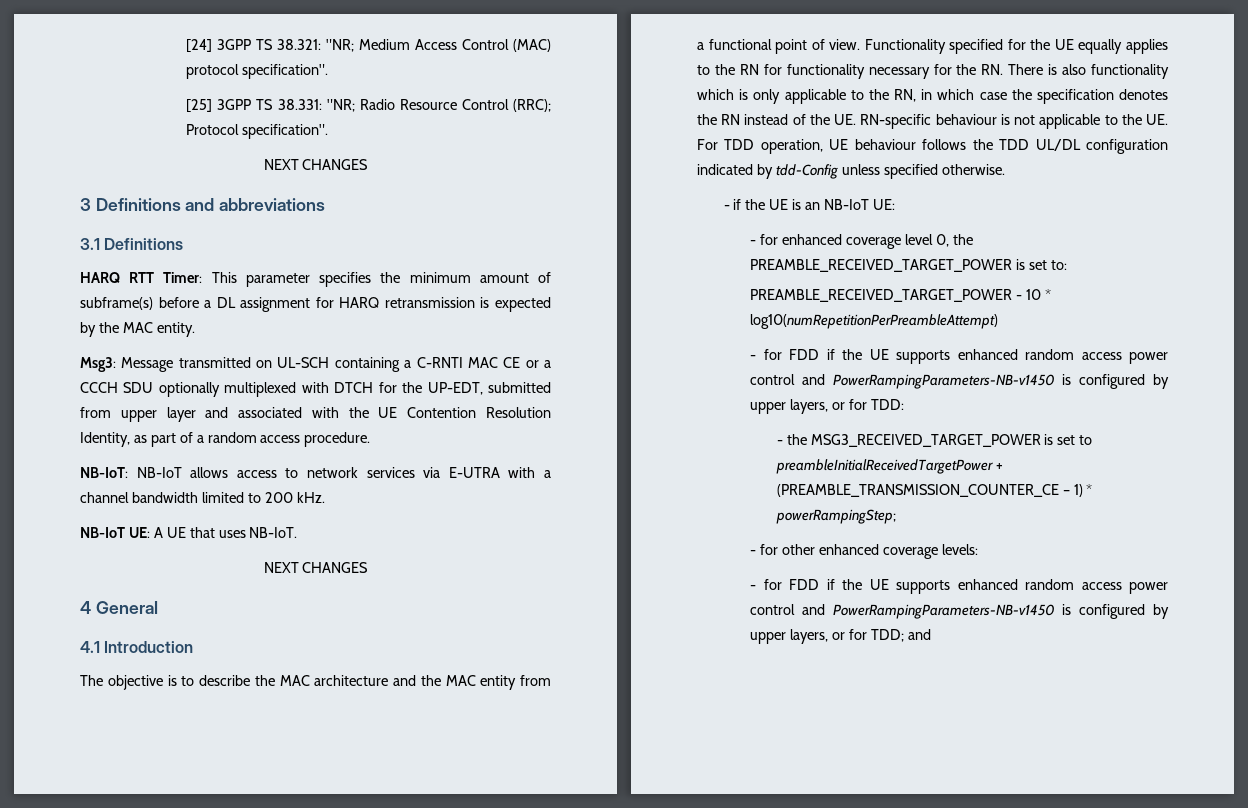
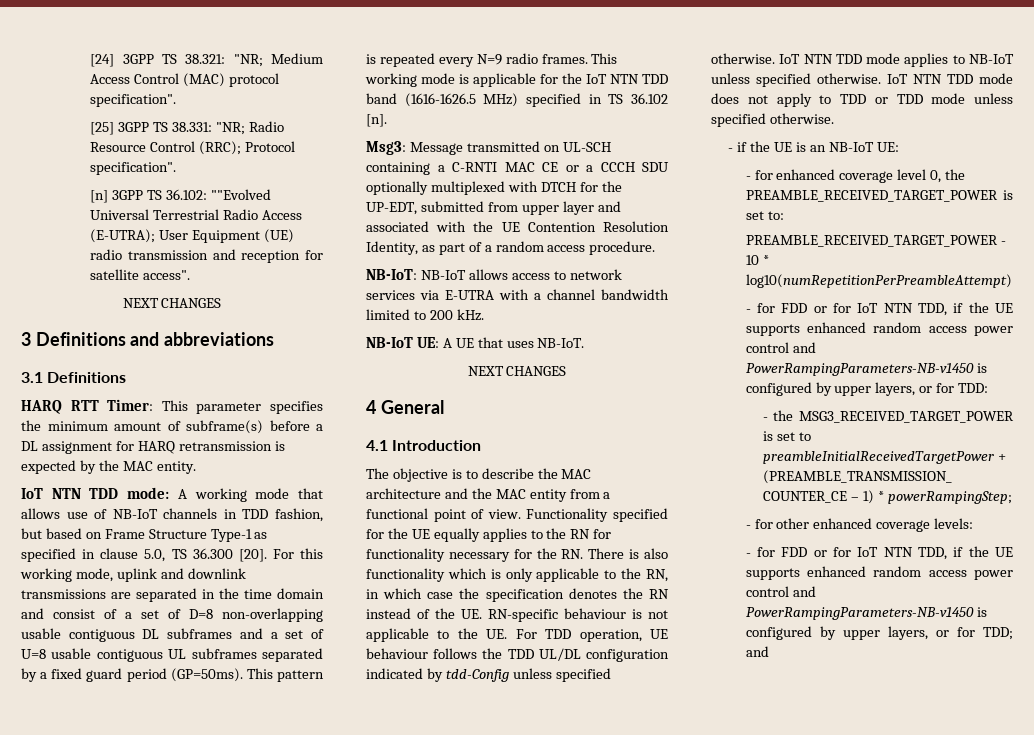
+ [n] 3GPP TS 36.102: ""Evolved Universal Terrestrial Radio Access (E-UTRA); User Equipment (UE) radio transmission and reception for satellite access".
+ IoT NTN TDD mode: A working mode that allows use of NB-IoT channels in TDD fashion, but based on Frame Structure Type-1 as specified in clause 5.0, TS 36.300 [20]. For this working mode, uplink and downlink transmissions are separated in the time domain and consist of a set of D=8 non-overlapping usable contiguous DL subframes and a set of U=8 usable contiguous UL subframes separated by a fixed guard period (GP=50ms). This pattern is repeated every N=9 radio frames. This working mode is applicable for the IoT NTN TDD band (1616-1626.5 MHz) specified in TS 36.102 [n].
+ IoT NTN TDD mode applies to NB-IoT unless specified otherwise. IoT NTN TDD mode does not apply to TDD or TDD mode unless specified otherwise.
- - for FDD if the UE supports enhanced random access power control and PowerRampingParameters-NB-v1450 is configured by upper layers, or for TDD:
+ - for FDD or for IoT NTN TDD, if the UE supports enhanced random access power control and PowerRampingParameters-NB-v1450 is configured by upper layers, or for TDD:
- - for FDD if the UE supports enhanced random access power control and PowerRampingParameters-NB-v1450 is configured by upper layers, or for TDD; and
+ - for FDD or for IoT NTN TDD, if the UE supports enhanced random access power control and PowerRampingParameters-NB-v1450 is configured by upper layers, or for TDD; and

